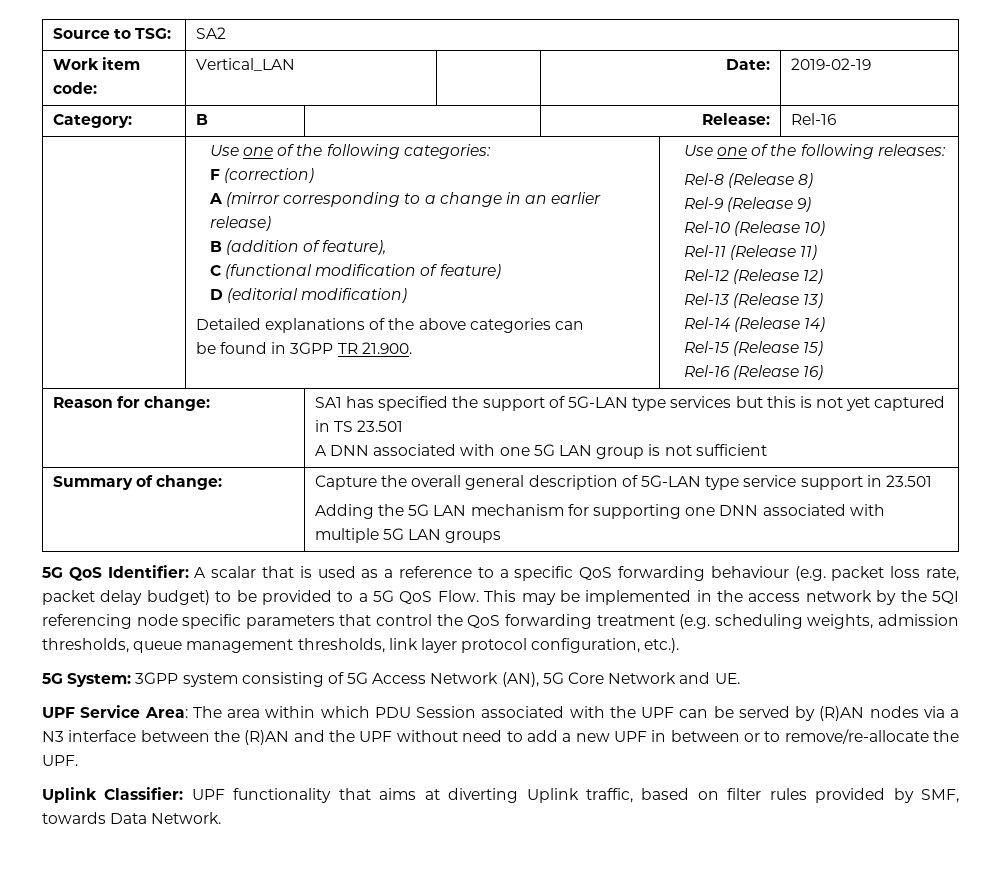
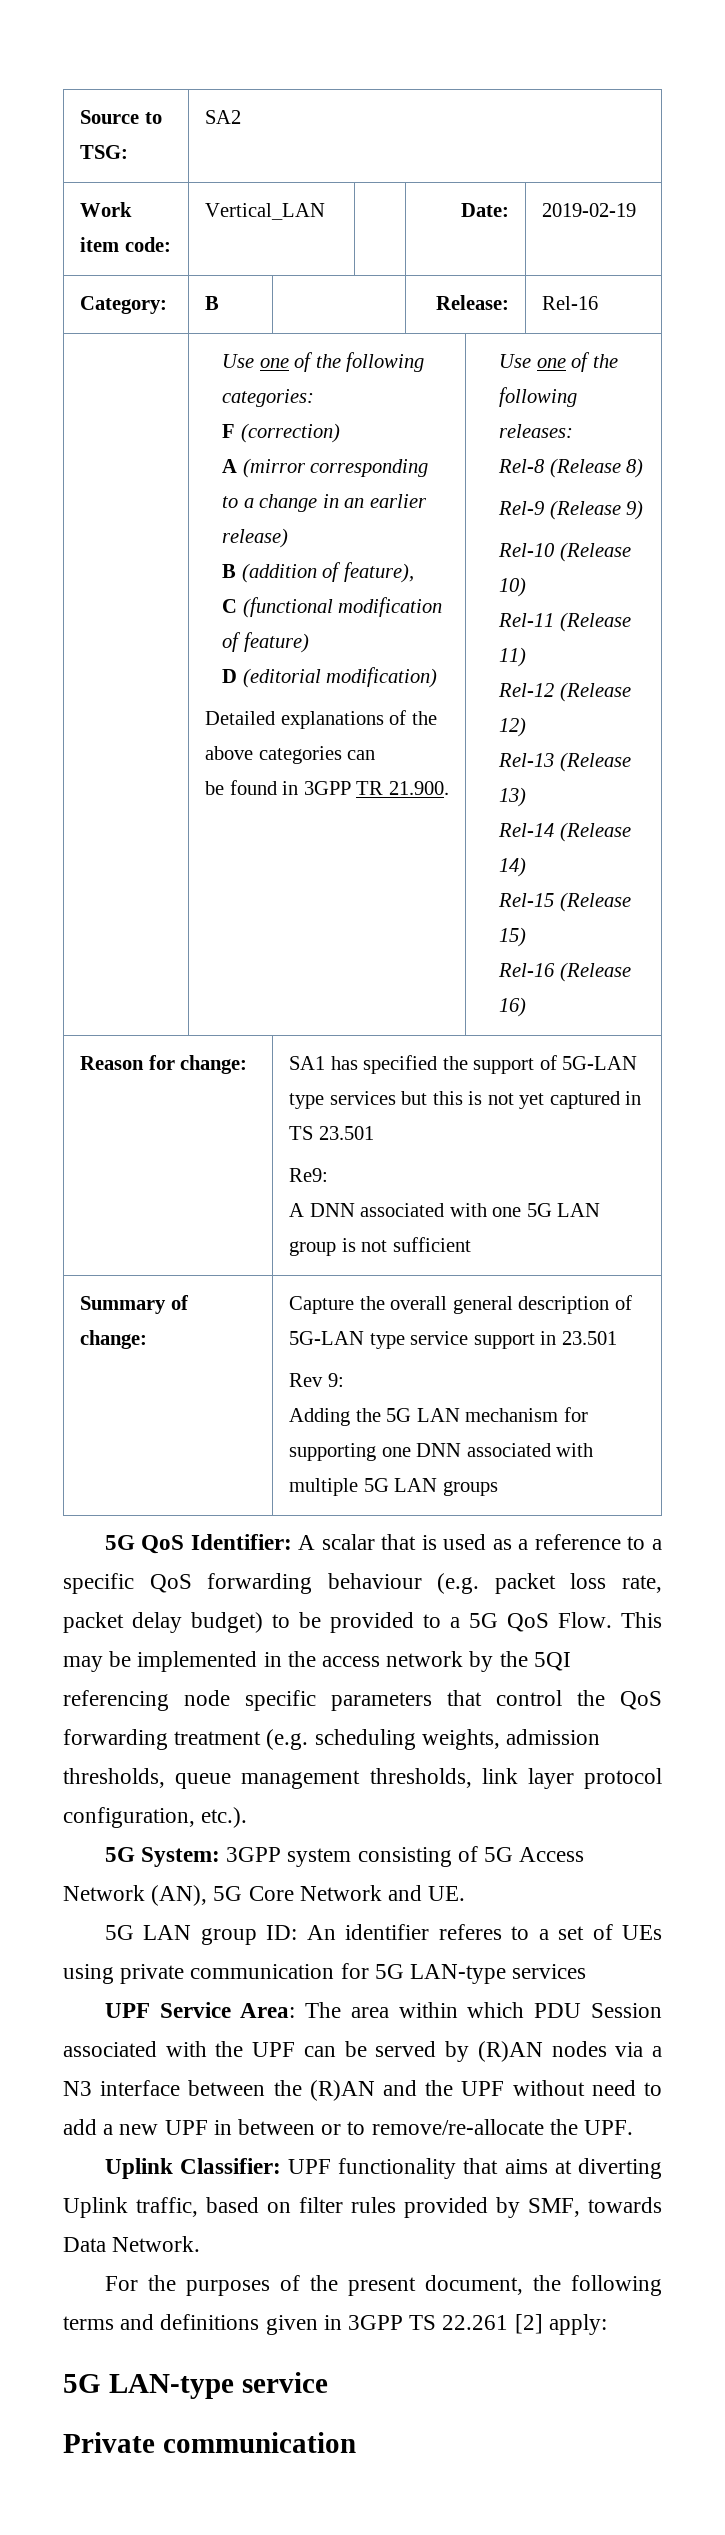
  Reason for change: | SA1 has specified the support of 5G-LAN type services but this is not yet captured in TS 23.501
+ Re9:
  Summary of change: | Capture the overall general description of 5G-LAN type service support in 23.501
+ Rev 9:
+ 5G LAN group ID: An identifier referes to a set of UEs using private communication for 5G LAN-type services
+ For the purposes of the present document, the following terms and definitions given in 3GPP TS 22.261 [2] apply:
+ 5G LAN-type service
+ Private communication

